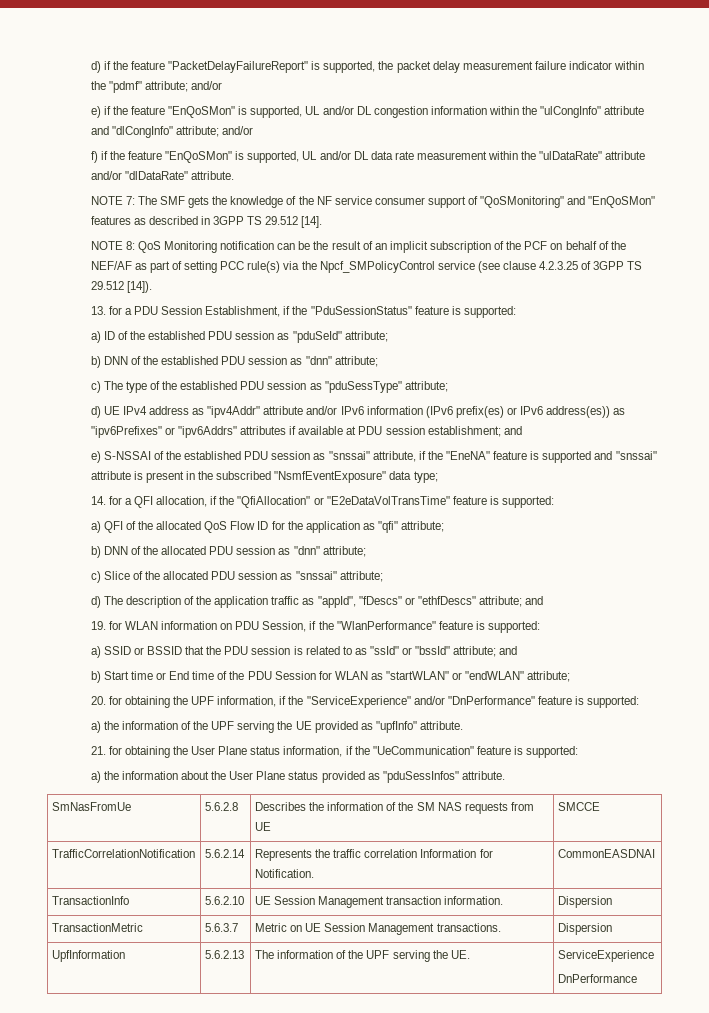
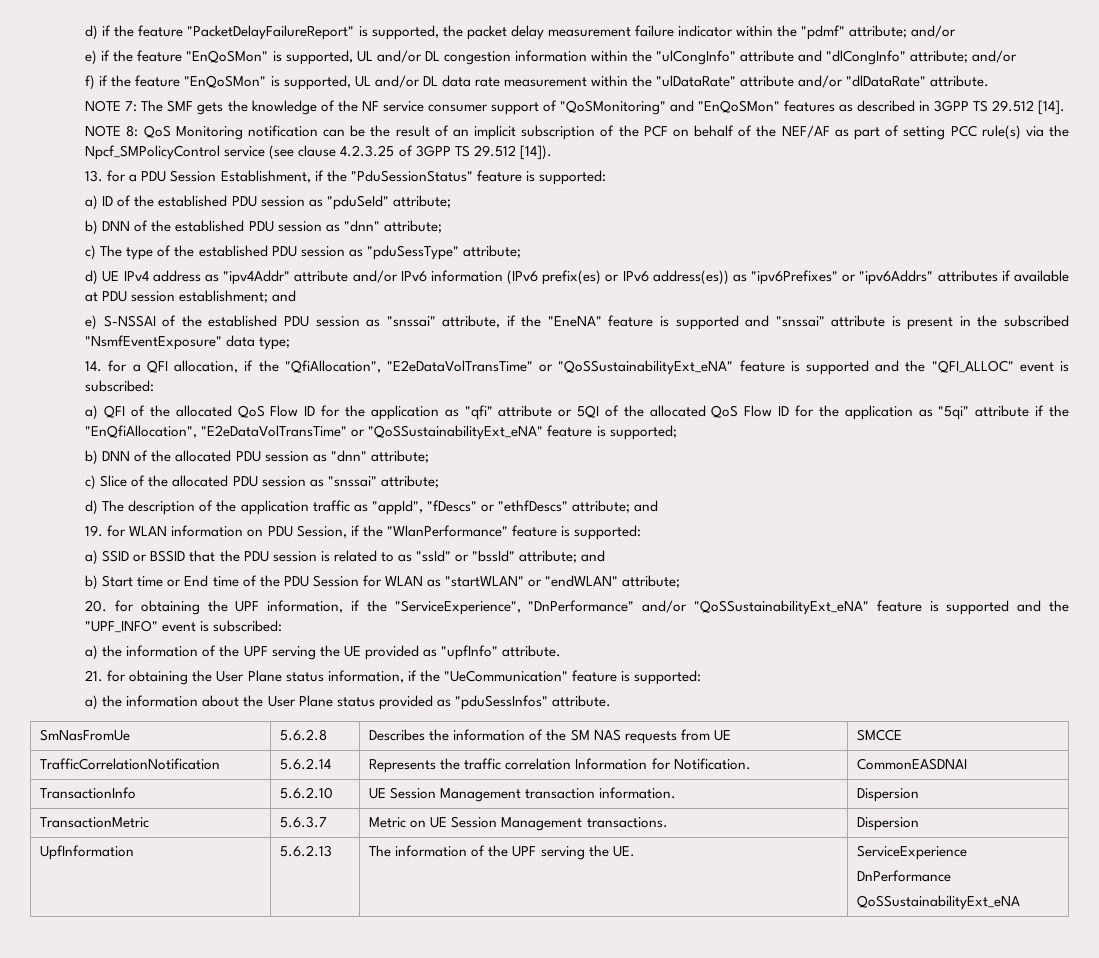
- 14. for a QFI allocation, if the "QfiAllocation" or "E2eDataVolTransTime" feature is supported:
+ 14. for a QFI allocation, if the "QfiAllocation", "E2eDataVolTransTime" or "QoSSustainabilityExt_eNA" feature is supported and the "QFI_ALLOC" event is subscribed:
- a) QFI of the allocated QoS Flow ID for the application as "qfi" attribute;
+ a) QFI of the allocated QoS Flow ID for the application as "qfi" attribute or 5QI of the allocated QoS Flow ID for the application as "5qi" attribute if the "EnQfiAllocation", "E2eDataVolTransTime" or "QoSSustainabilityExt_eNA" feature is supported;
- 20. for obtaining the UPF information, if the "ServiceExperience" and/or "DnPerformance" feature is supported:
+ 20. for obtaining the UPF information, if the "ServiceExperience", "DnPerformance" and/or "QoSSustainabilityExt_eNA" feature is supported and the "UPF_INFO" event is subscribed:
  UpfInformation | 5.6.2.13 | The information of the UPF serving the UE. | ServiceExperience
  DnPerformance
+ QoSSustainabilityExt_eNA

